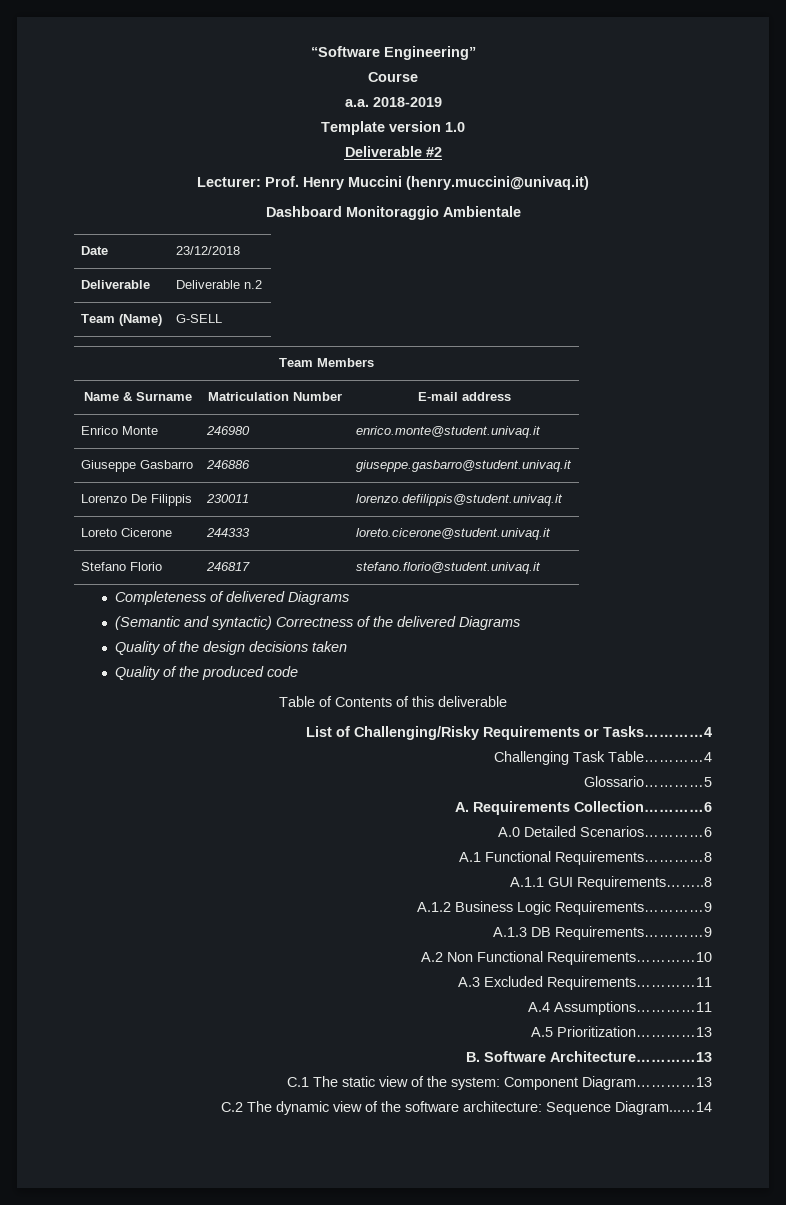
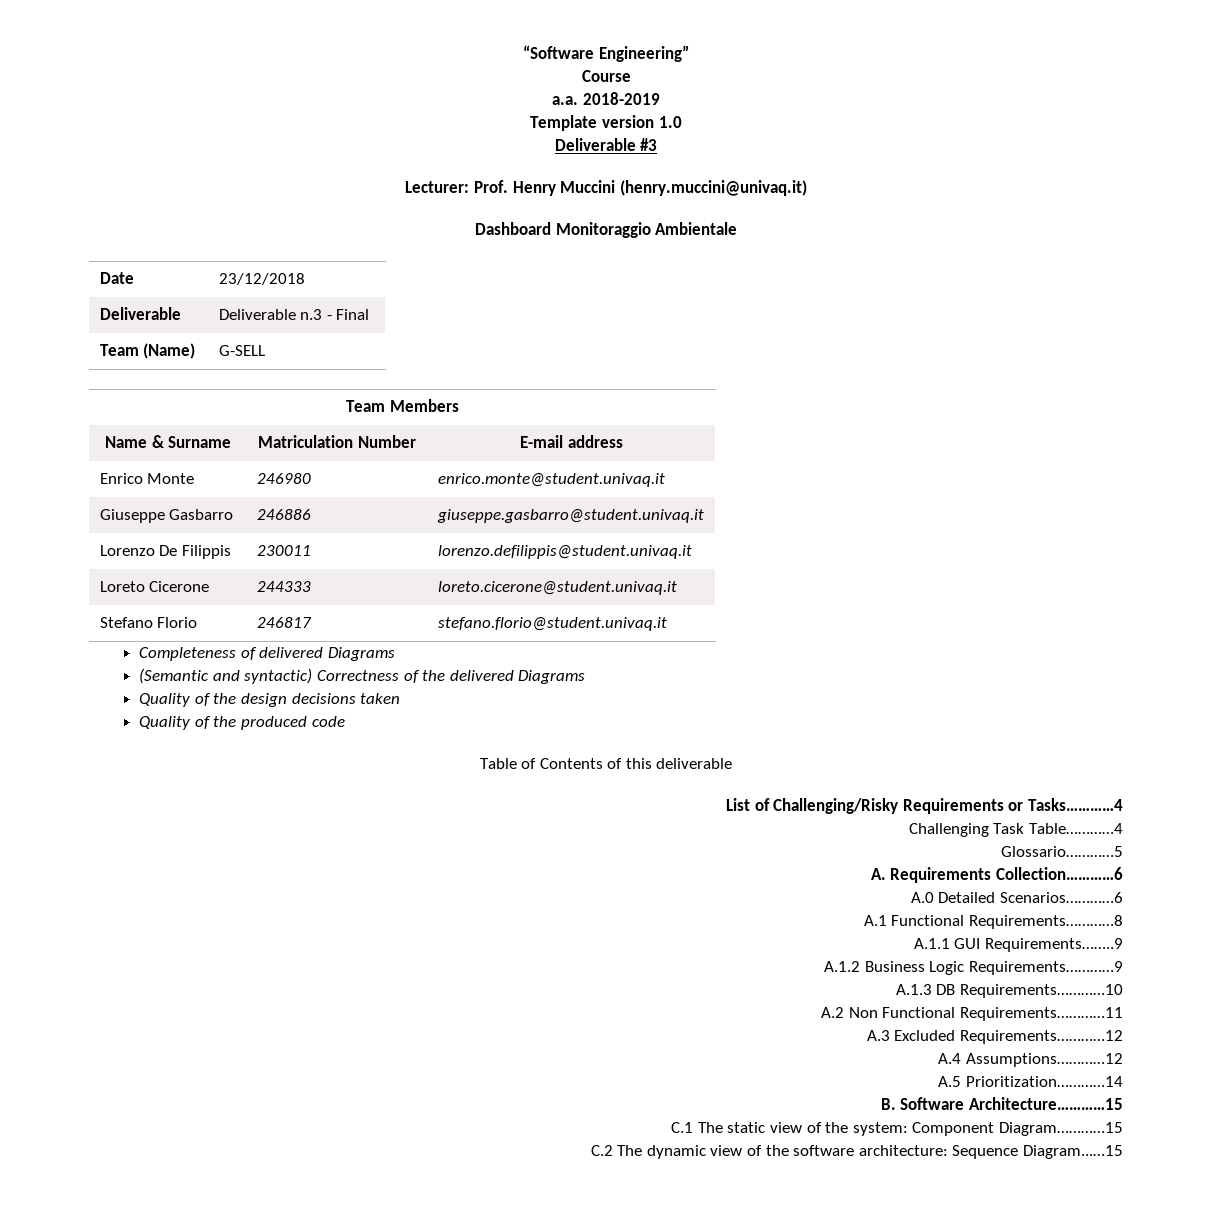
- Deliverable #2
+ Deliverable #3
- Deliverable | Deliverable n.2
+ Deliverable | Deliverable n.3 - Final
- A.1.1 GUI Requirements……..8
+ A.1.1 GUI Requirements……..9
- A.1.3 DB Requirements…………9
+ A.1.3 DB Requirements…………10
- A.2 Non Functional Requirements…………10
+ A.2 Non Functional Requirements…………11
- A.3 Excluded Requirements…………11
+ A.3 Excluded Requirements…………12
- A.4 Assumptions…………11
+ A.4 Assumptions…………12
- A.5 Prioritization…………13
+ A.5 Prioritization…………14
- B. Software Architecture…………13
+ B. Software Architecture…………15
- C.1 The static view of the system: Component Diagram…………13
+ C.1 The static view of the system: Component Diagram…………15
- C.2 The dynamic view of the software architecture: Sequence Diagram...…14
+ C.2 The dynamic view of the software architecture: Sequence Diagram...…15

